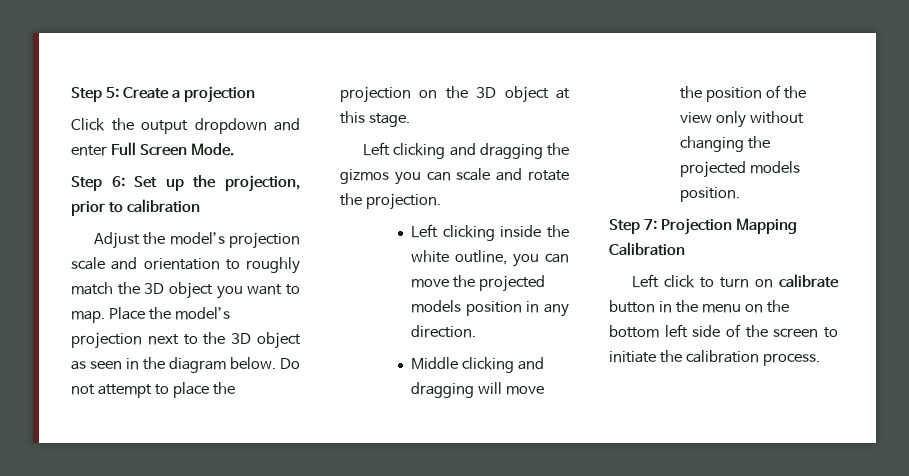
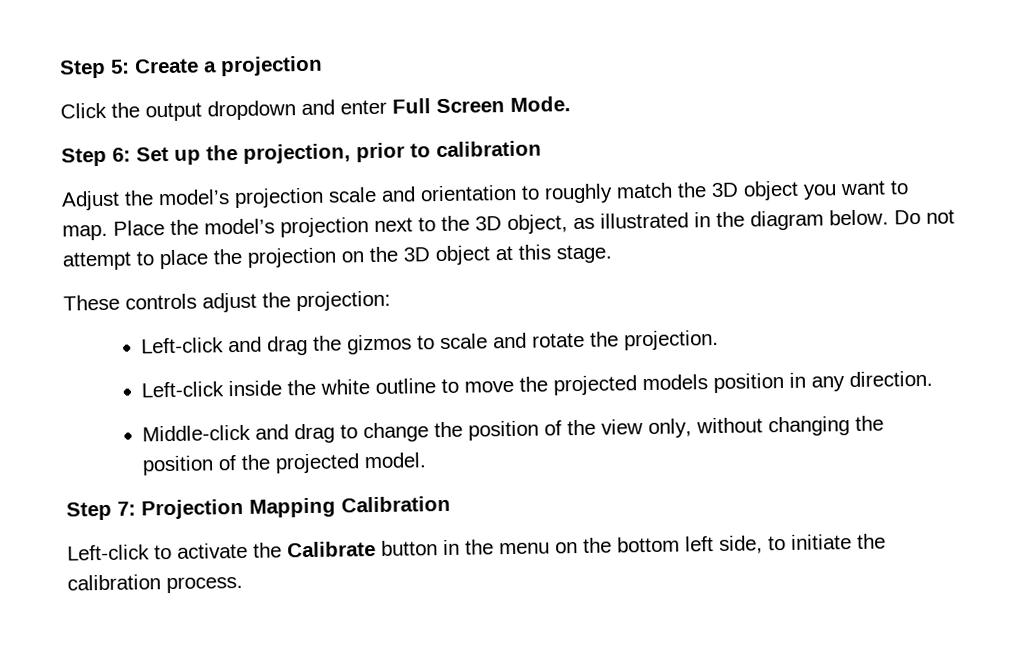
- Place the model’s projection next to the 3D object as seen in the diagram below.
+ Place the model’s projection next to the 3D object, as illustrated in the diagram below.
- Left clicking and dragging the gizmos you can scale and rotate the projection.
+ These controls adjust the projection:
+ Left-click and drag the gizmos to scale and rotate the projection.
- Left clicking inside the white outline, you can move the projected models position in any direction.
+ Left-click inside the white outline to move the projected models position in any direction.
- Middle clicking and dragging will move the position of the view only without changing the projected models position.
+ Middle-click and drag to change the position of the view only, without changing the position of the projected model.
- Left click to turn on calibrate button in the menu on the bottom left side of the screen to initiate the calibration process.
+ Left-click to activate the Calibrate button in the menu on the bottom left side, to initiate the calibration process.

